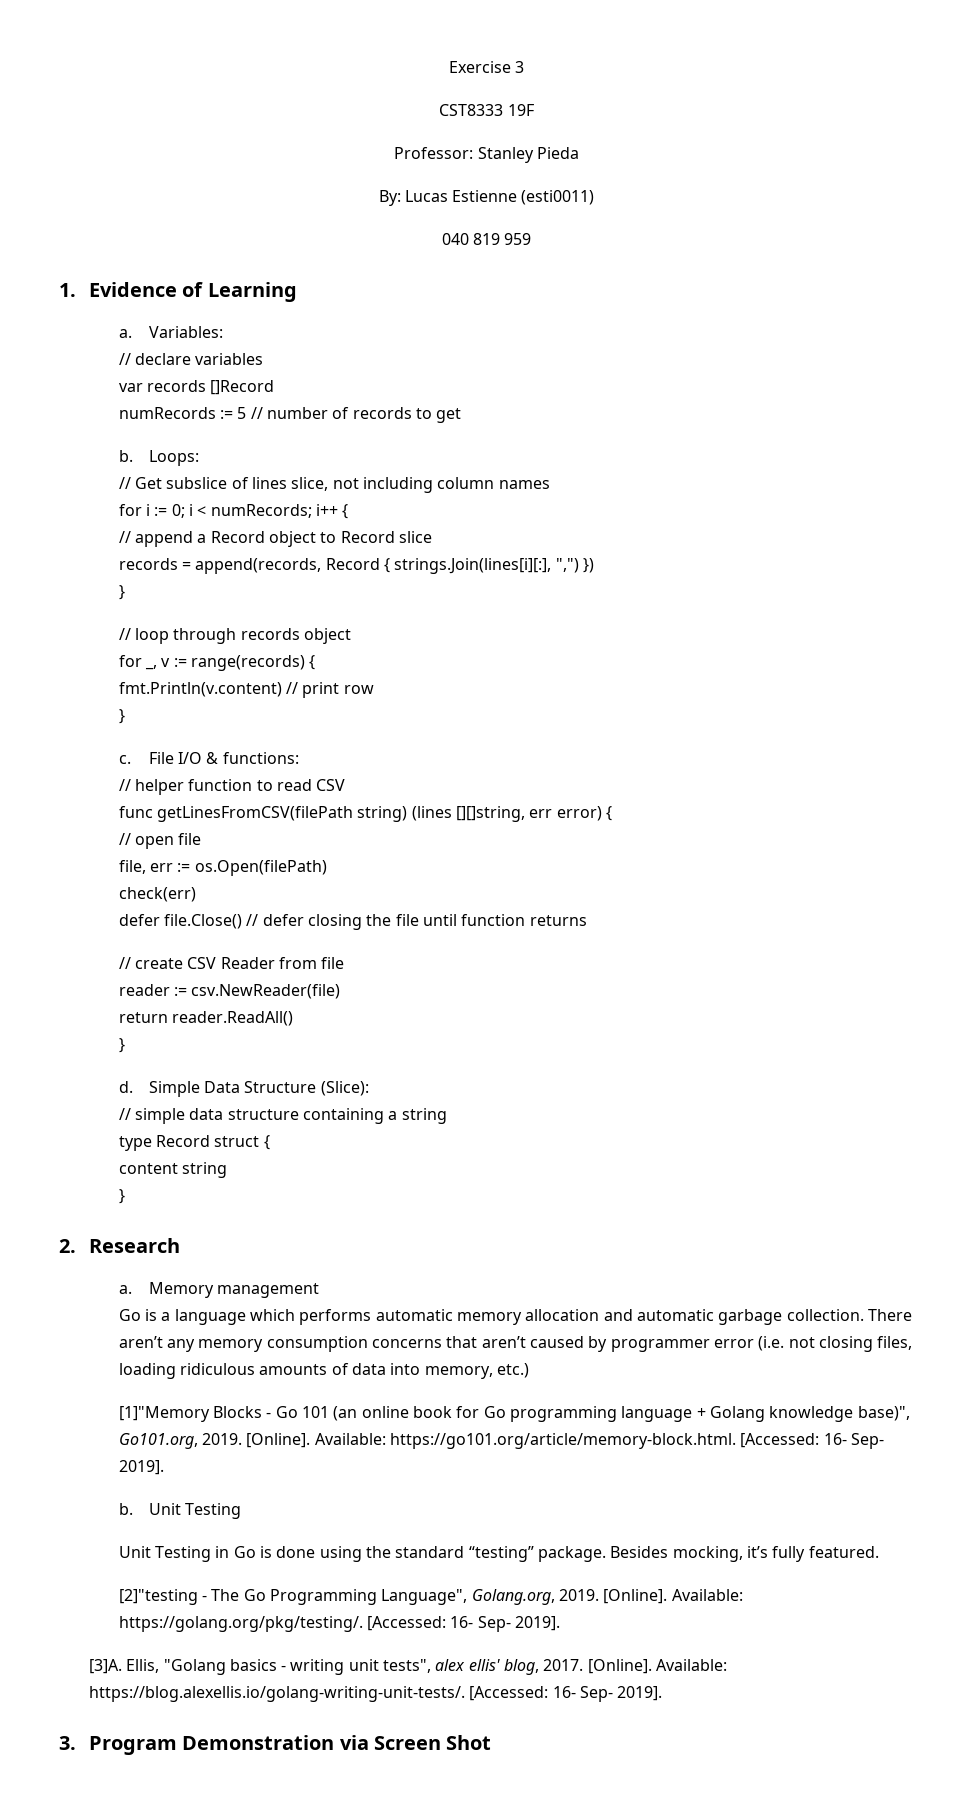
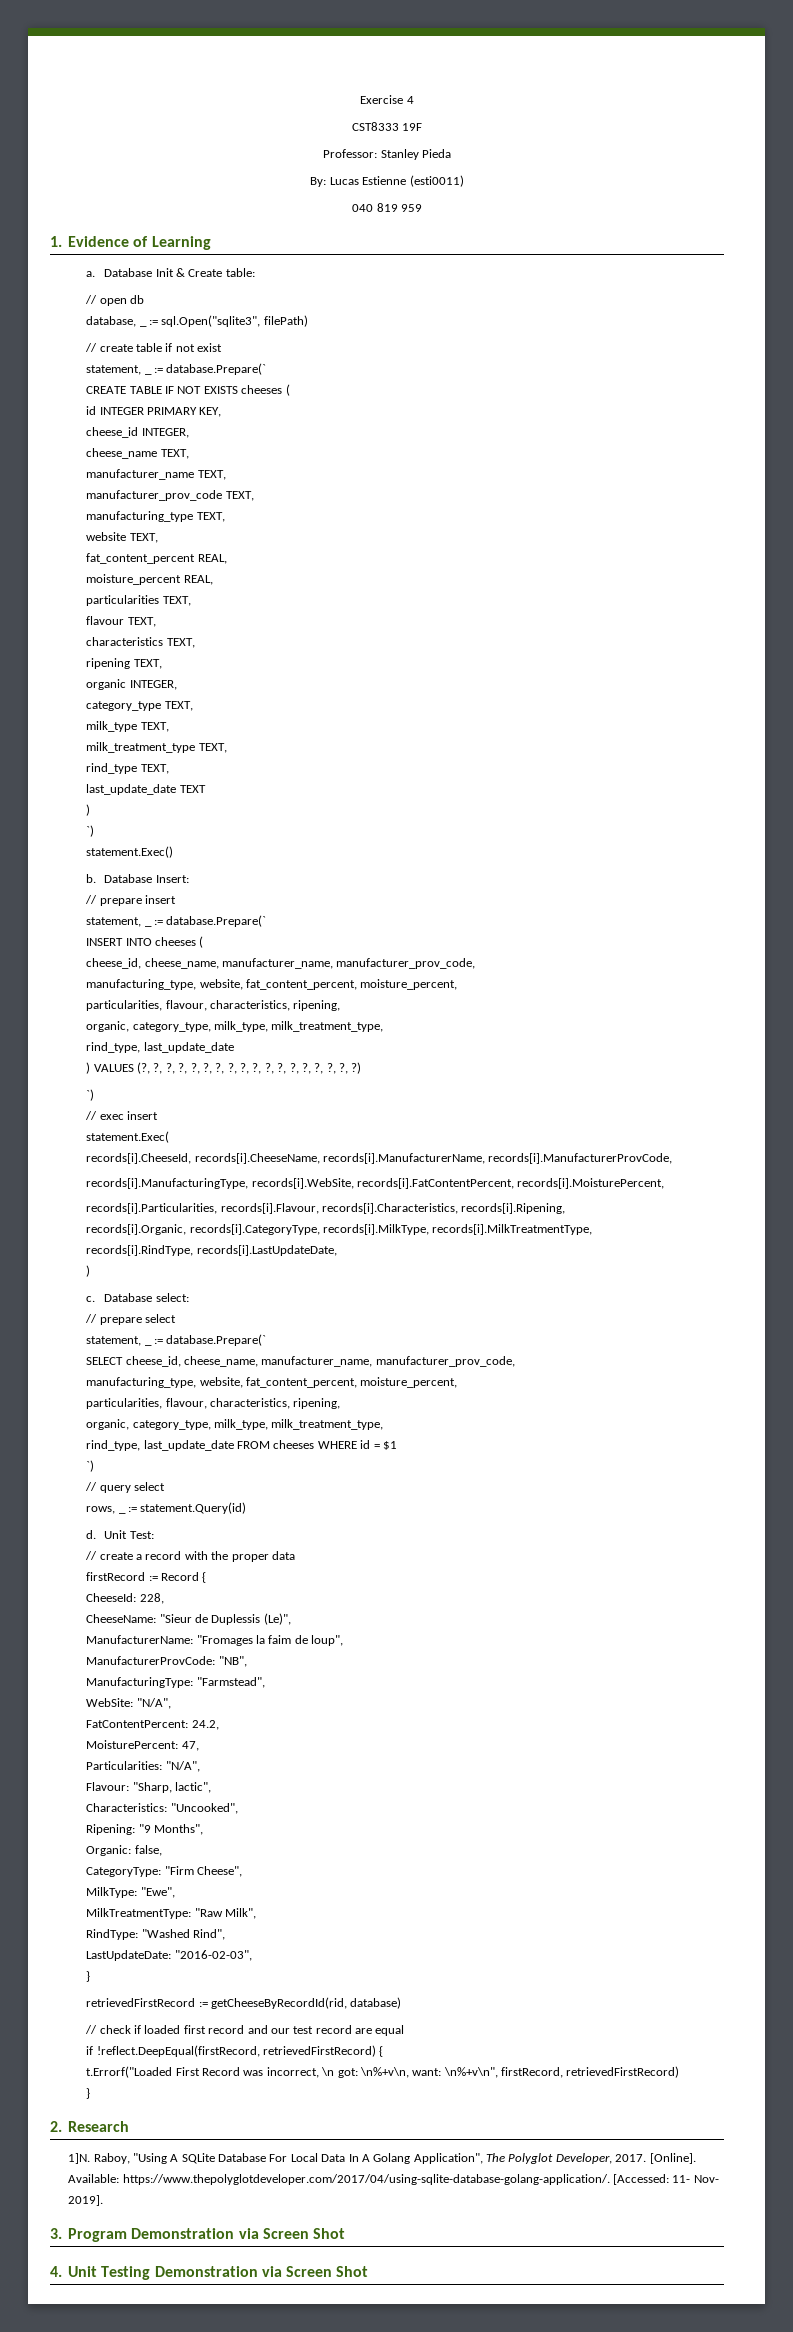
- Exercise 3
+ Exercise 4
- Variables:
- // declare variables
- var records []Record
- numRecords := 5 // number of records to get
- b. Loops:
- // Get subslice of lines slice, not including column names
- for i := 0; i < numRecords; i++ {
- // append a Record object to Record slice
- records = append(records, Record { strings.Join(lines[i][:], ",") })
+ Database Init & Create table:
+ // open db
+ database, _ := sql.Open("sqlite3", filePath)
+ // create table if not exist
+ statement, _ := database.Prepare(`
+ CREATE TABLE IF NOT EXISTS cheeses (
+ id INTEGER PRIMARY KEY,
+ cheese_id INTEGER,
+ cheese_name TEXT,
+ manufacturer_name TEXT,
+ manufacturer_prov_code TEXT,
+ manufacturing_type TEXT,
+ website TEXT,
+ fat_content_percent REAL,
+ moisture_percent REAL,
+ particularities TEXT,
+ flavour TEXT,
+ characteristics TEXT,
+ ripening TEXT,
+ organic INTEGER,
+ category_type TEXT,
+ milk_type TEXT,
+ milk_treatment_type TEXT,
+ rind_type TEXT,
+ last_update_date TEXT
+ )
+ `)
+ statement.Exec()
+ b. Database Insert:
+ // prepare insert
+ statement, _ := database.Prepare(`
+ INSERT INTO cheeses (
+ cheese_id, cheese_name, manufacturer_name, manufacturer_prov_code,
+ manufacturing_type, website, fat_content_percent, moisture_percent,
+ particularities, flavour, characteristics, ripening,
+ organic, category_type, milk_type, milk_treatment_type,
+ rind_type, last_update_date
+ ) VALUES (?, ?, ?, ?, ?, ?, ?, ?, ?, ?, ?, ?, ?, ?, ?, ?, ?, ?)
+ `)
+ // exec insert
+ statement.Exec(
+ records[i].CheeseId, records[i].CheeseName, records[i].ManufacturerName, records[i].ManufacturerProvCode,
+ records[i].ManufacturingType, records[i].WebSite, records[i].FatContentPercent, records[i].MoisturePercent,
+ records[i].Particularities, records[i].Flavour, records[i].Characteristics, records[i].Ripening,
+ records[i].Organic, records[i].CategoryType, records[i].MilkType, records[i].MilkTreatmentType,
+ records[i].RindType, records[i].LastUpdateDate,
+ )
+ c. Database select:
+ // prepare select
+ statement, _ := database.Prepare(`
+ SELECT cheese_id, cheese_name, manufacturer_name, manufacturer_prov_code,
+ manufacturing_type, website, fat_content_percent, moisture_percent,
+ particularities, flavour, characteristics, ripening,
+ organic, category_type, milk_type, milk_treatment_type,
+ rind_type, last_update_date FROM cheeses WHERE id = $1
+ `)
+ // query select
+ rows, _ := statement.Query(id)
+ d. Unit Test:
+ // create a record with the proper data
+ firstRecord := Record {
+ CheeseId: 228,
+ CheeseName: "Sieur de Duplessis (Le)",
+ ManufacturerName: "Fromages la faim de loup",
+ ManufacturerProvCode: "NB",
+ ManufacturingType: "Farmstead",
+ WebSite: "N/A",
+ FatContentPercent: 24.2,
+ MoisturePercent: 47,
+ Particularities: "N/A",
+ Flavour: "Sharp, lactic",
+ Characteristics: "Uncooked",
+ Ripening: "9 Months",
+ Organic: false,
+ CategoryType: "Firm Cheese",
+ MilkType: "Ewe",
+ MilkTreatmentType: "Raw Milk",
+ RindType: "Washed Rind",
+ LastUpdateDate: "2016-02-03",
  }
- // loop through records object
- for _, v := range(records) {
- fmt.Println(v.content) // print row
- }
- c. File I/O & functions:
- // helper function to read CSV
- func getLinesFromCSV(filePath string) (lines [][]string, err error) {
- // open file
- file, err := os.Open(filePath)
- check(err)
- defer file.Close() // defer closing the file until function returns
- // create CSV Reader from file
- reader := csv.NewReader(file)
- return reader.ReadAll()
- }
- d. Simple Data Structure (Slice):
- // simple data structure containing a string
- type Record struct {
- content string
+ retrievedFirstRecord := getCheeseByRecordId(rid, database)
+ // check if loaded first record and our test record are equal
+ if !reflect.DeepEqual(firstRecord, retrievedFirstRecord) {
+ t.Errorf("Loaded First Record was incorrect, \n got: \n%+v\n, want: \n%+v\n", firstRecord, retrievedFirstRecord)
  }
  2. Research
- a. Memory management
- Go is a language which performs automatic memory allocation and automatic garbage collection. There aren’t any memory consumption concerns that aren’t caused by programmer error (i.e. not closing files, loading ridiculous amounts of data into memory, etc.)
- [1]"Memory Blocks - Go 101 (an online book for Go programming language + Golang knowledge base)", Go101.org, 2019. [Online]. Available: https://go101.org/article/memory-block.html. [Accessed: 16- Sep- 2019].
- b. Unit Testing
- Unit Testing in Go is done using the standard “testing” package. Besides mocking, it’s fully featured.
- [2]"testing - The Go Programming Language", Golang.org, 2019. [Online]. Available: https://golang.org/pkg/testing/. [Accessed: 16- Sep- 2019].
- [3]A. Ellis, "Golang basics - writing unit tests", alex ellis' blog, 2017. [Online]. Available: https://blog.alexellis.io/golang-writing-unit-tests/. [Accessed: 16- Sep- 2019].
+ 1]N. Raboy, "Using A SQLite Database For Local Data In A Golang Application", The Polyglot Developer, 2017. [Online]. Available: https://www.thepolyglotdeveloper.com/2017/04/using-sqlite-database-golang-application/. [Accessed: 11- Nov- 2019].
+ 4. Unit Testing Demonstration via Screen Shot

